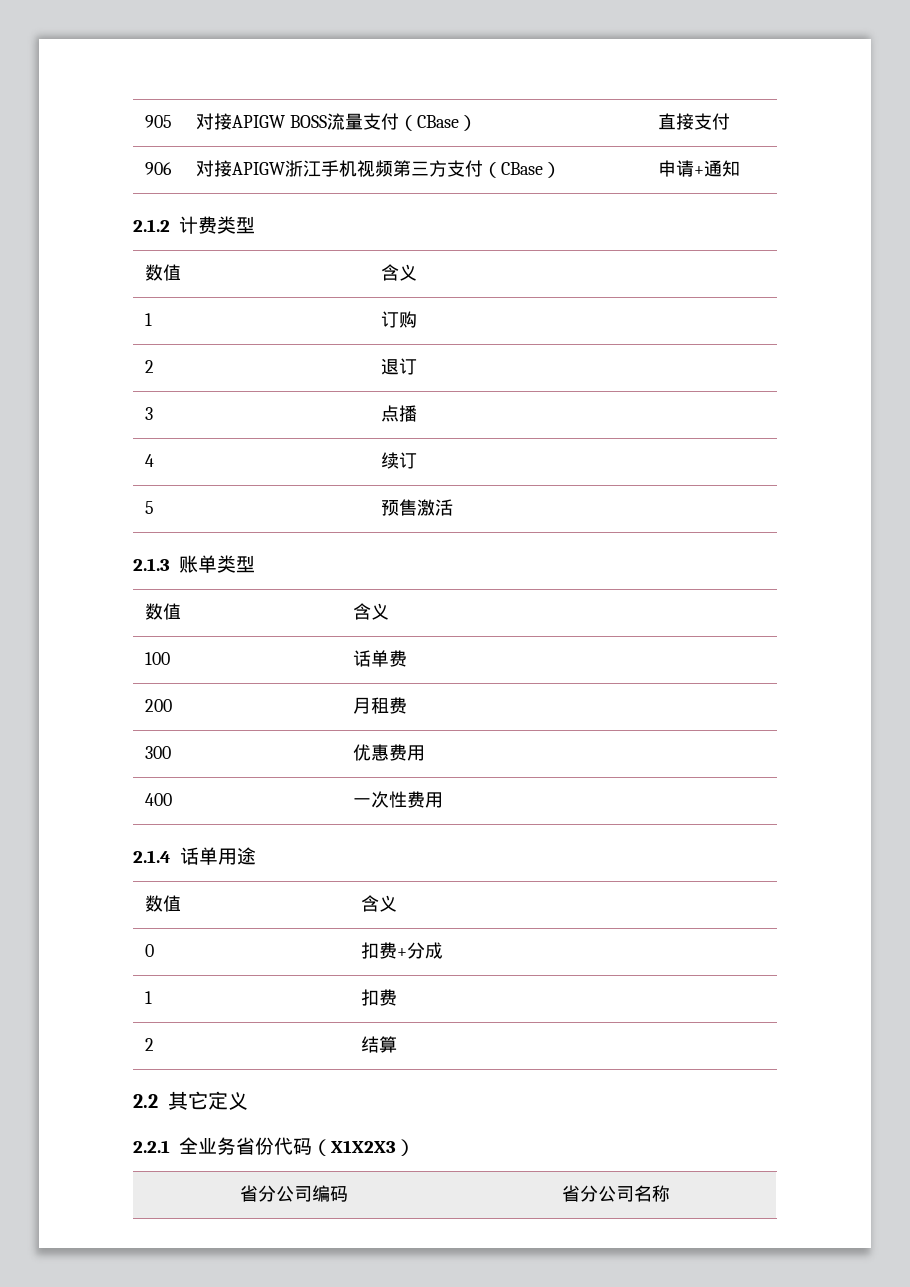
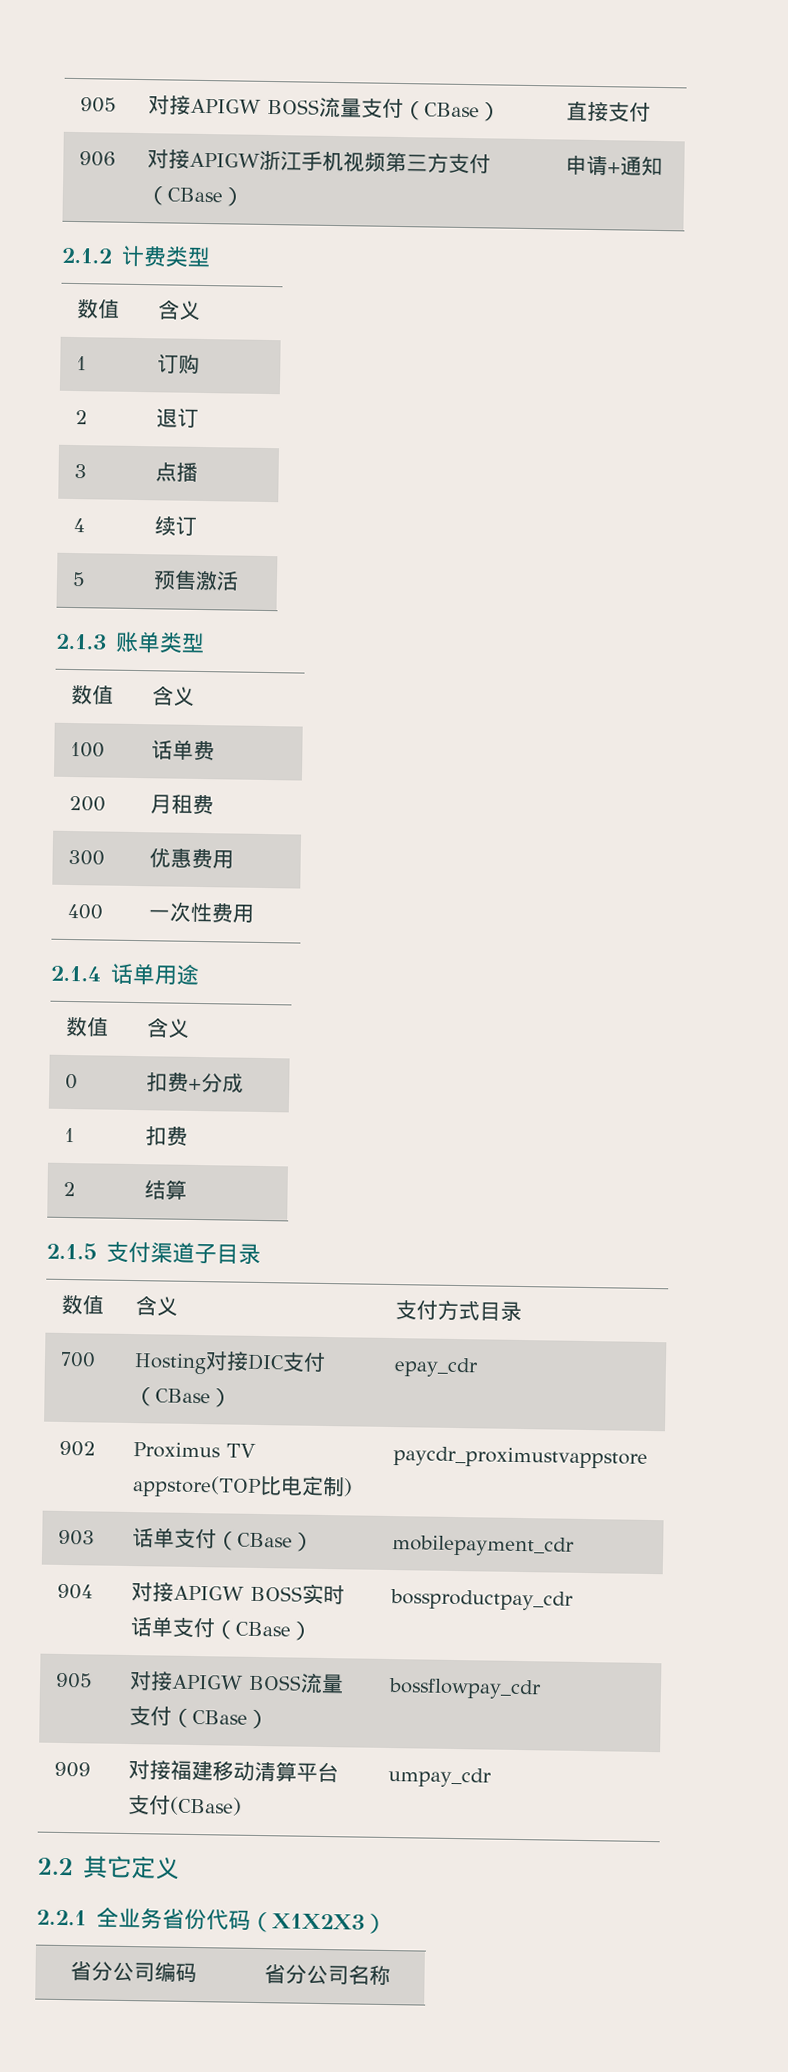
+ 2.1.5支付渠道子目录
+ 数值 | 含义 | 支付方式目录
+ 700 | Hosting对接DIC支付（CBase） | epay_cdr
+ 902 | Proximus TV appstore(TOP比电定制) | paycdr_proximustvappstore
+ 903 | 话单支付（CBase） | mobilepayment_cdr
+ 904 | 对接APIGW BOSS实时话单支付（CBase） | bossproductpay_cdr
+ 905 | 对接APIGW BOSS流量支付（CBase） | bossflowpay_cdr
+ 909 | 对接福建移动清算平台支付(CBase) | umpay_cdr

